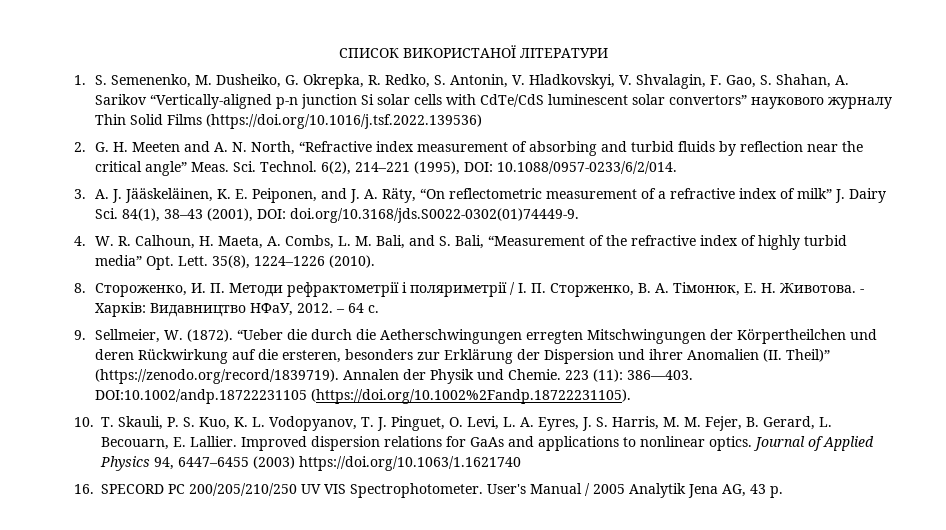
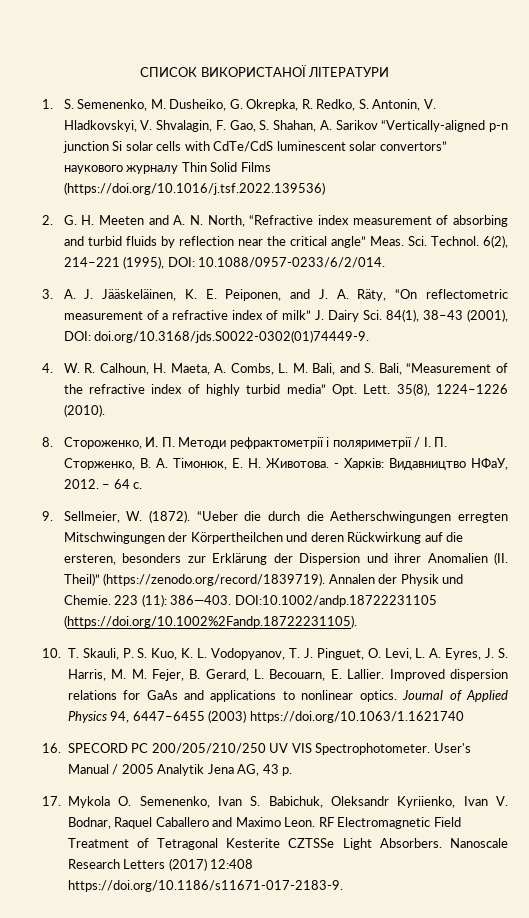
+ 17. Mykola O. Semenenko, Ivan S. Babichuk, Oleksandr Kyriienko, Ivan V. Bodnar, Raquel Caballero and Maximo Leon. RF Electromagnetic Field Treatment of Tetragonal Kesterite CZTSSe Light Absorbers. Nanoscale Research Letters (2017) 12:408 https://doi.org/10.1186/s11671-017-2183-9.

